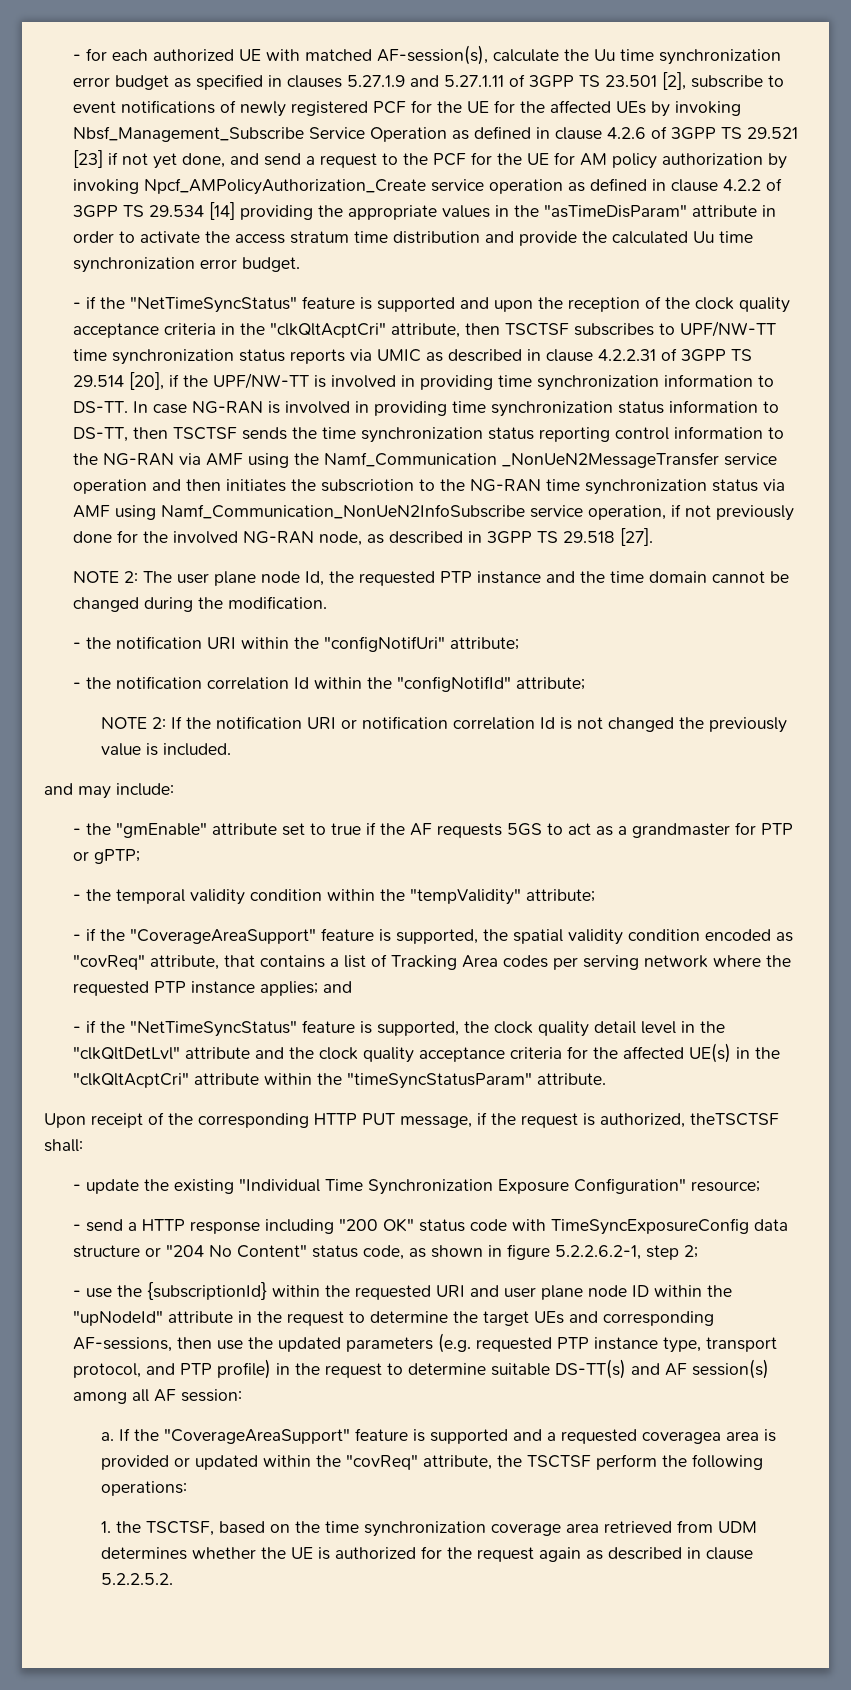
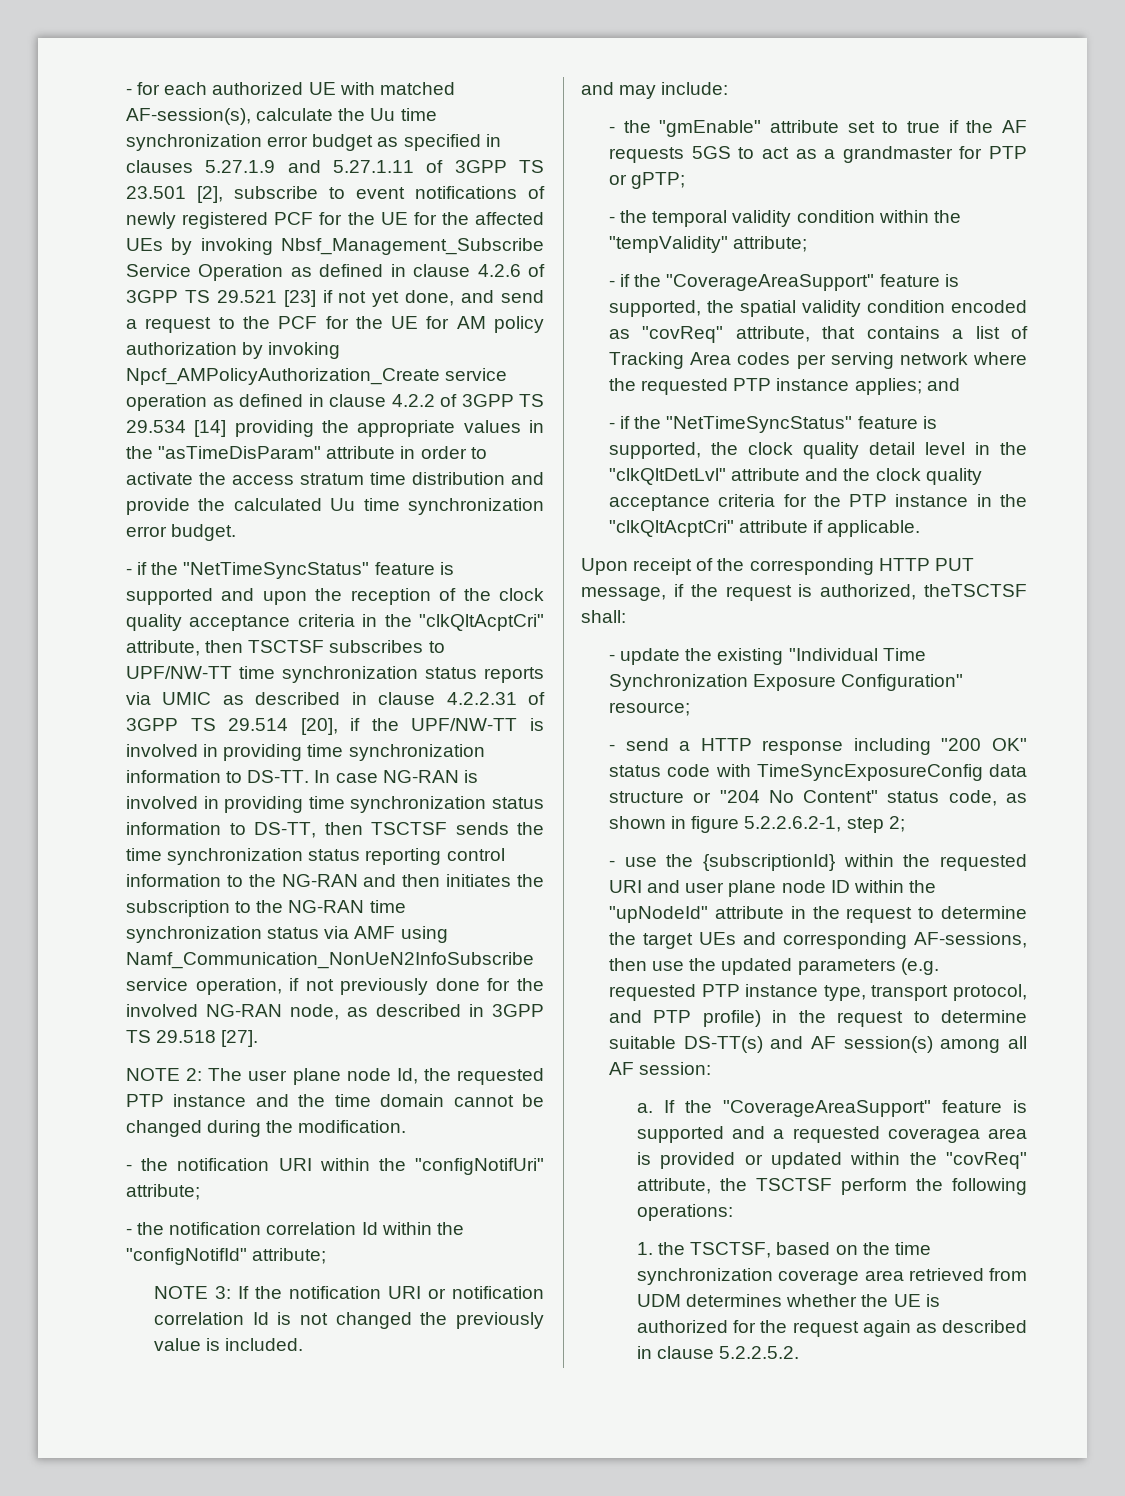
- In case NG-RAN is involved in providing time synchronization status information to DS-TT, then TSCTSF sends the time synchronization status reporting control information to the NG-RAN via AMF using the Namf_Communication _NonUeN2MessageTransfer service operation and then initiates the subscriotion to the NG-RAN time synchronization status via AMF using Namf_Communication_NonUeN2InfoSubscribe service operation, if not previously done for the involved NG-RAN node, as described in 3GPP TS 29.518 [27].
+ In case NG-RAN is involved in providing time synchronization status information to DS-TT, then TSCTSF sends the time synchronization status reporting control information to the NG-RAN and then initiates the subscription to the NG-RAN time synchronization status via AMF using Namf_Communication_NonUeN2InfoSubscribe service operation, if not previously done for the involved NG-RAN node, as described in 3GPP TS 29.518 [27].
- NOTE 2: If the notification URI or notification correlation Id is not changed the previously value is included.
+ NOTE 3: If the notification URI or notification correlation Id is not changed the previously value is included.
- - if the "NetTimeSyncStatus" feature is supported, the clock quality detail level in the "clkQltDetLvl" attribute and the clock quality acceptance criteria for the affected UE(s) in the "clkQltAcptCri" attribute within the "timeSyncStatusParam" attribute.
+ - if the "NetTimeSyncStatus" feature is supported, the clock quality detail level in the "clkQltDetLvl" attribute and the clock quality acceptance criteria for the PTP instance in the "clkQltAcptCri" attribute if applicable.

